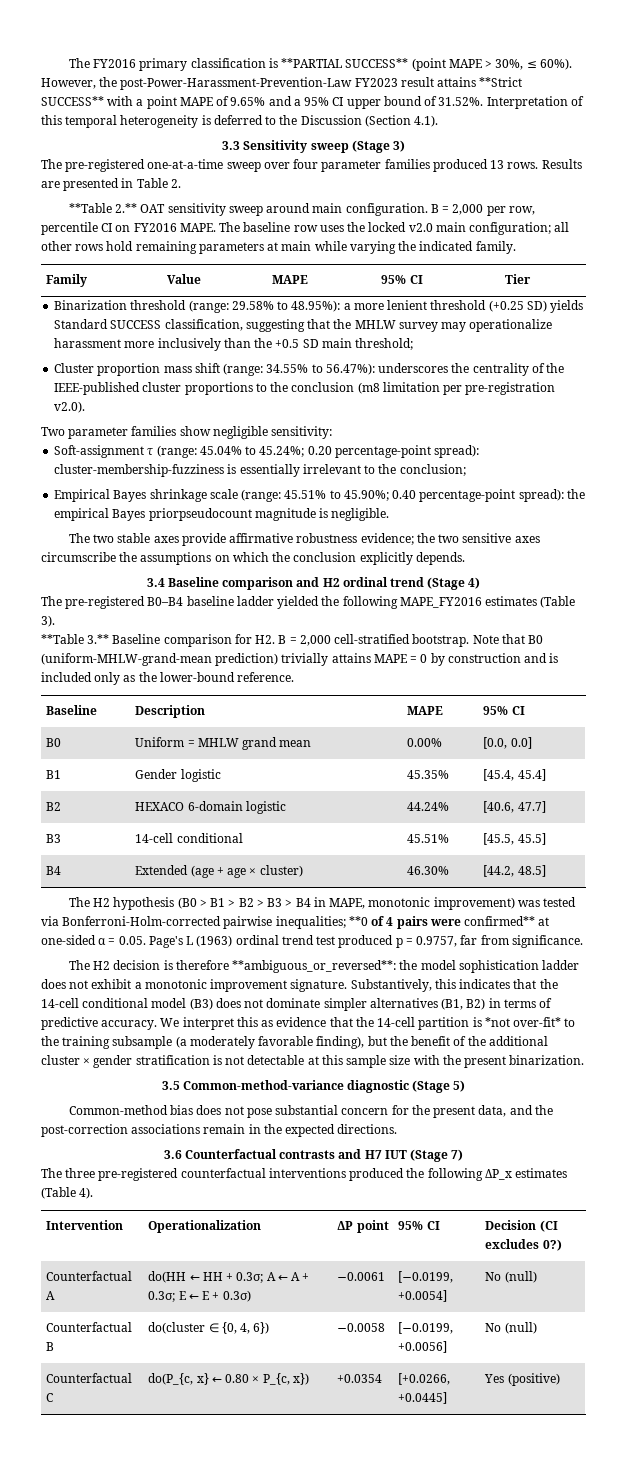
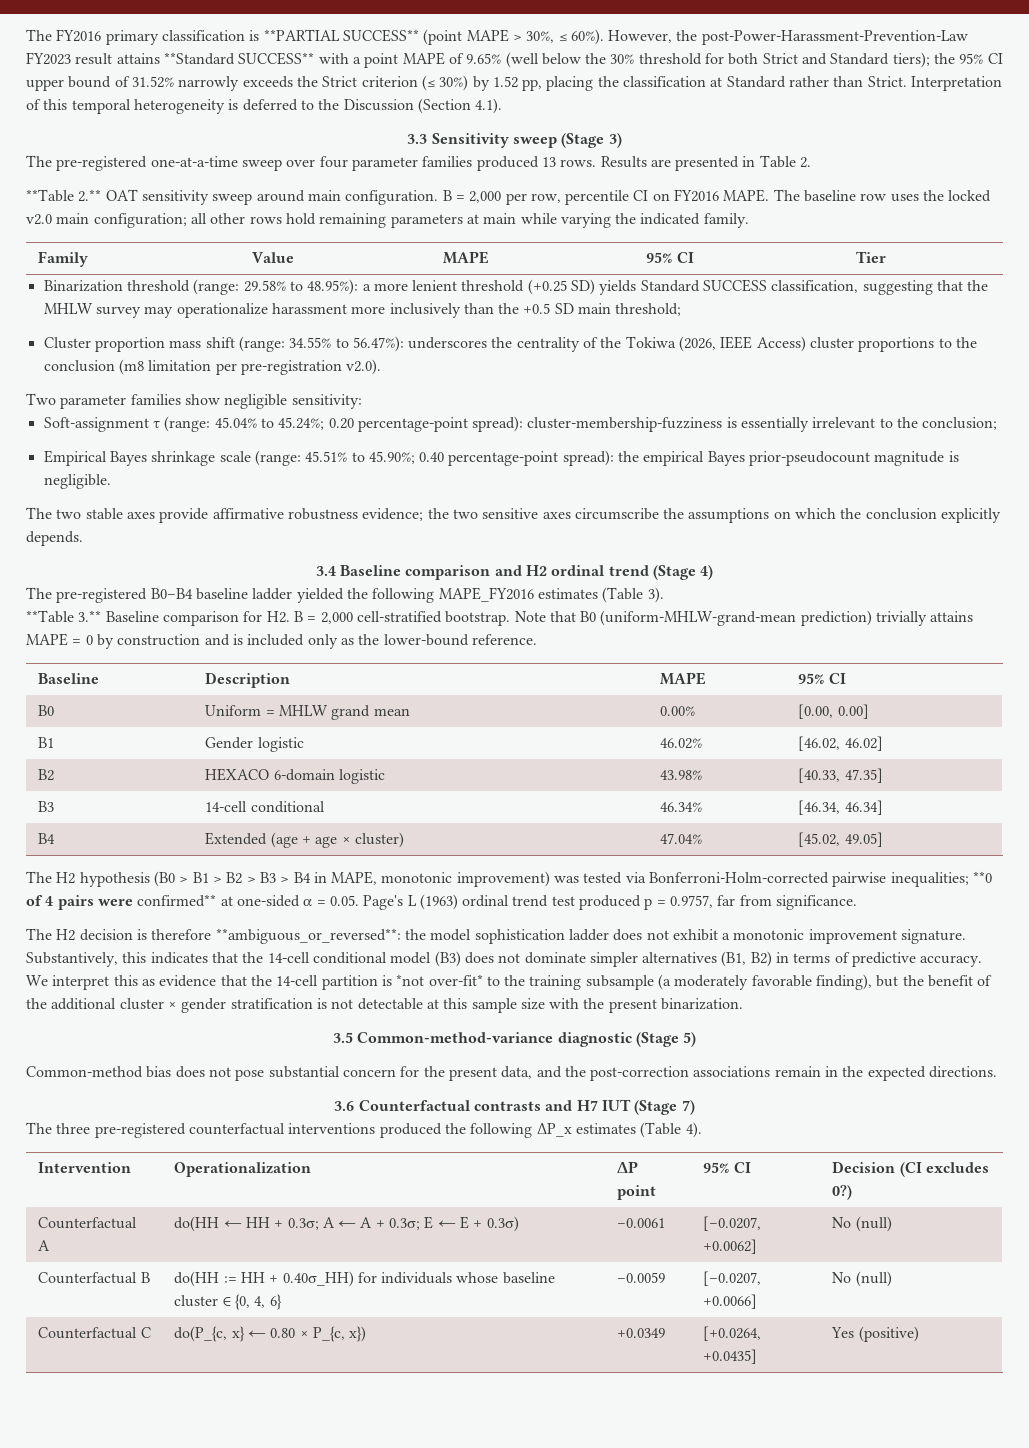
- However, the post-Power-Harassment-Prevention-Law FY2023 result attains **Strict SUCCESS** with a point MAPE of 9.65% and a 95% CI upper bound of 31.52%. Interpretation of this temporal heterogeneity is deferred to the Discussion (Section 4.1).
+ However, the post-Power-Harassment-Prevention-Law FY2023 result attains **Standard SUCCESS** with a point MAPE of 9.65% (well below the 30% threshold for both Strict and Standard tiers); the 95% CI upper bound of 31.52% narrowly exceeds the Strict criterion (≤ 30%) by 1.52 pp, placing the classification at Standard rather than Strict. Interpretation of this temporal heterogeneity is deferred to the Discussion (Section 4.1).
- Cluster proportion mass shift (range: 34.55% to 56.47%): underscores the centrality of the IEEE-published cluster proportions to the conclusion (m8 limitation per pre-registration v2.0).
+ Cluster proportion mass shift (range: 34.55% to 56.47%): underscores the centrality of the Tokiwa (2026, IEEE Access) cluster proportions to the conclusion (m8 limitation per pre-registration v2.0).
- Empirical Bayes shrinkage scale (range: 45.51% to 45.90%; 0.40 percentage-point spread): the empirical Bayes priorpseudocount magnitude is negligible.
+ Empirical Bayes shrinkage scale (range: 45.51% to 45.90%; 0.40 percentage-point spread): the empirical Bayes prior-pseudocount magnitude is negligible.
- B0 | Uniform = MHLW grand mean | 0.00% | [0.0, 0.0]
+ B0 | Uniform = MHLW grand mean | 0.00% | [0.00, 0.00]
- B1 | Gender logistic | 45.35% | [45.4, 45.4]
+ B1 | Gender logistic | 46.02% | [46.02, 46.02]
- B2 | HEXACO 6-domain logistic | 44.24% | [40.6, 47.7]
+ B2 | HEXACO 6-domain logistic | 43.98% | [40.33, 47.35]
- B3 | 14-cell conditional | 45.51% | [45.5, 45.5]
+ B3 | 14-cell conditional | 46.34% | [46.34, 46.34]
- B4 | Extended (age + age × cluster) | 46.30% | [44.2, 48.5]
+ B4 | Extended (age + age × cluster) | 47.04% | [45.02, 49.05]
- Counterfactual A | do(HH ← HH + 0.3σ; A ← A + 0.3σ; E ← E + 0.3σ) | −0.0061 | [−0.0199, +0.0054] | No (null)
+ Counterfactual A | do(HH ← HH + 0.3σ; A ← A + 0.3σ; E ← E + 0.3σ) | −0.0061 | [−0.0207, +0.0062] | No (null)
- Counterfactual B | do(cluster ∈ {0, 4, 6}) | −0.0058 | [−0.0199, +0.0056] | No (null)
+ Counterfactual B | do(HH := HH + 0.40σ_HH) for individuals whose baseline cluster ∈ {0, 4, 6} | −0.0059 | [−0.0207, +0.0066] | No (null)
- Counterfactual C | do(P_{c, x} ← 0.80 × P_{c, x}) | +0.0354 | [+0.0266, +0.0445] | Yes (positive)
+ Counterfactual C | do(P_{c, x} ← 0.80 × P_{c, x}) | +0.0349 | [+0.0264, +0.0435] | Yes (positive)

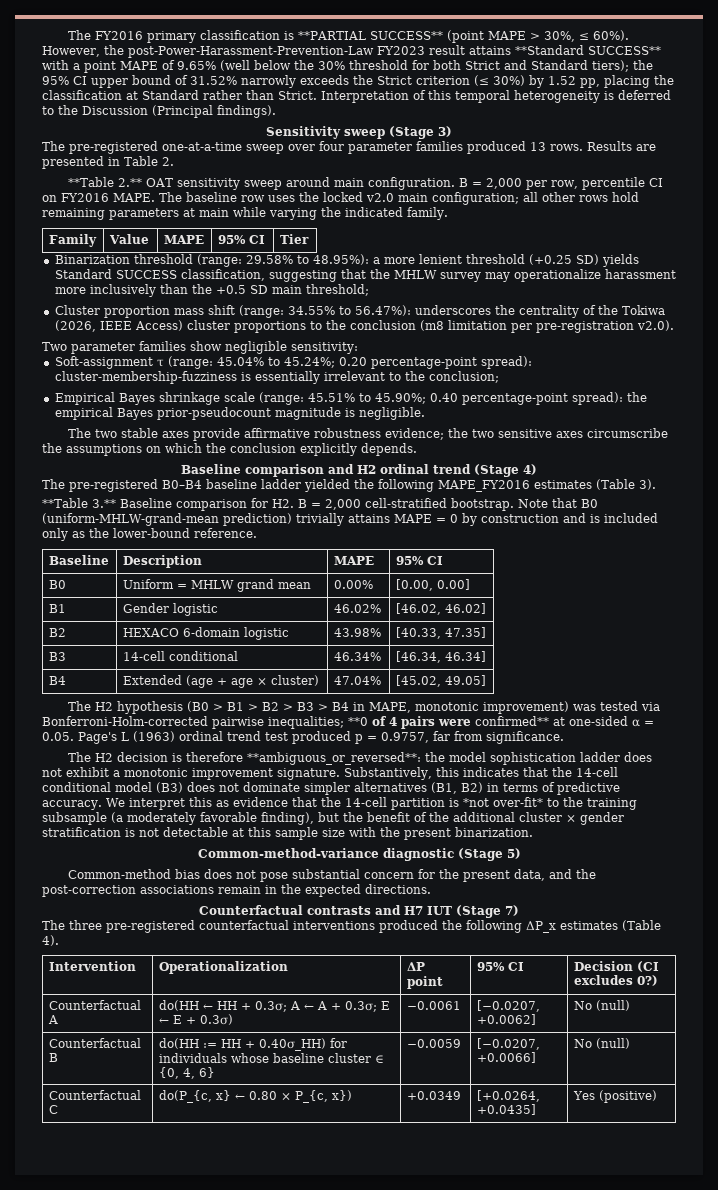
- Interpretation of this temporal heterogeneity is deferred to the Discussion (Section 4.1).
- 3.3 Sensitivity sweep (Stage 3)
+ Interpretation of this temporal heterogeneity is deferred to the Discussion (Principal findings).
+ Sensitivity sweep (Stage 3)
- 3.4 Baseline comparison and H2 ordinal trend (Stage 4)
+ Baseline comparison and H2 ordinal trend (Stage 4)
- 3.5 Common-method-variance diagnostic (Stage 5)
+ Common-method-variance diagnostic (Stage 5)
- 3.6 Counterfactual contrasts and H7 IUT (Stage 7)
+ Counterfactual contrasts and H7 IUT (Stage 7)

